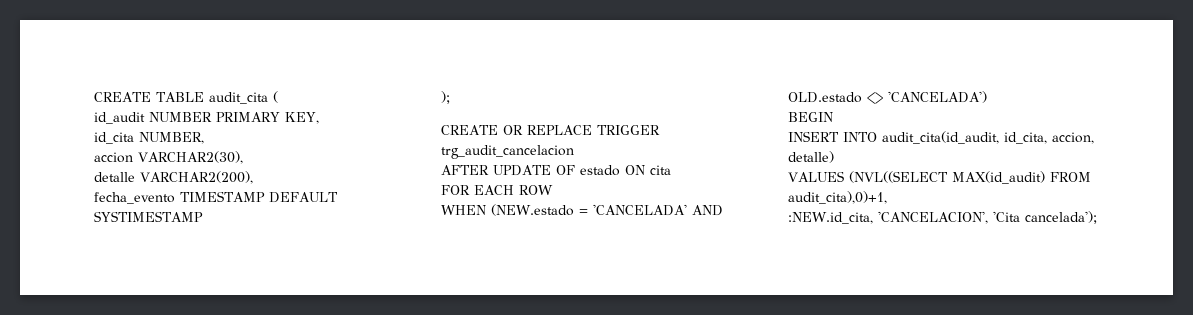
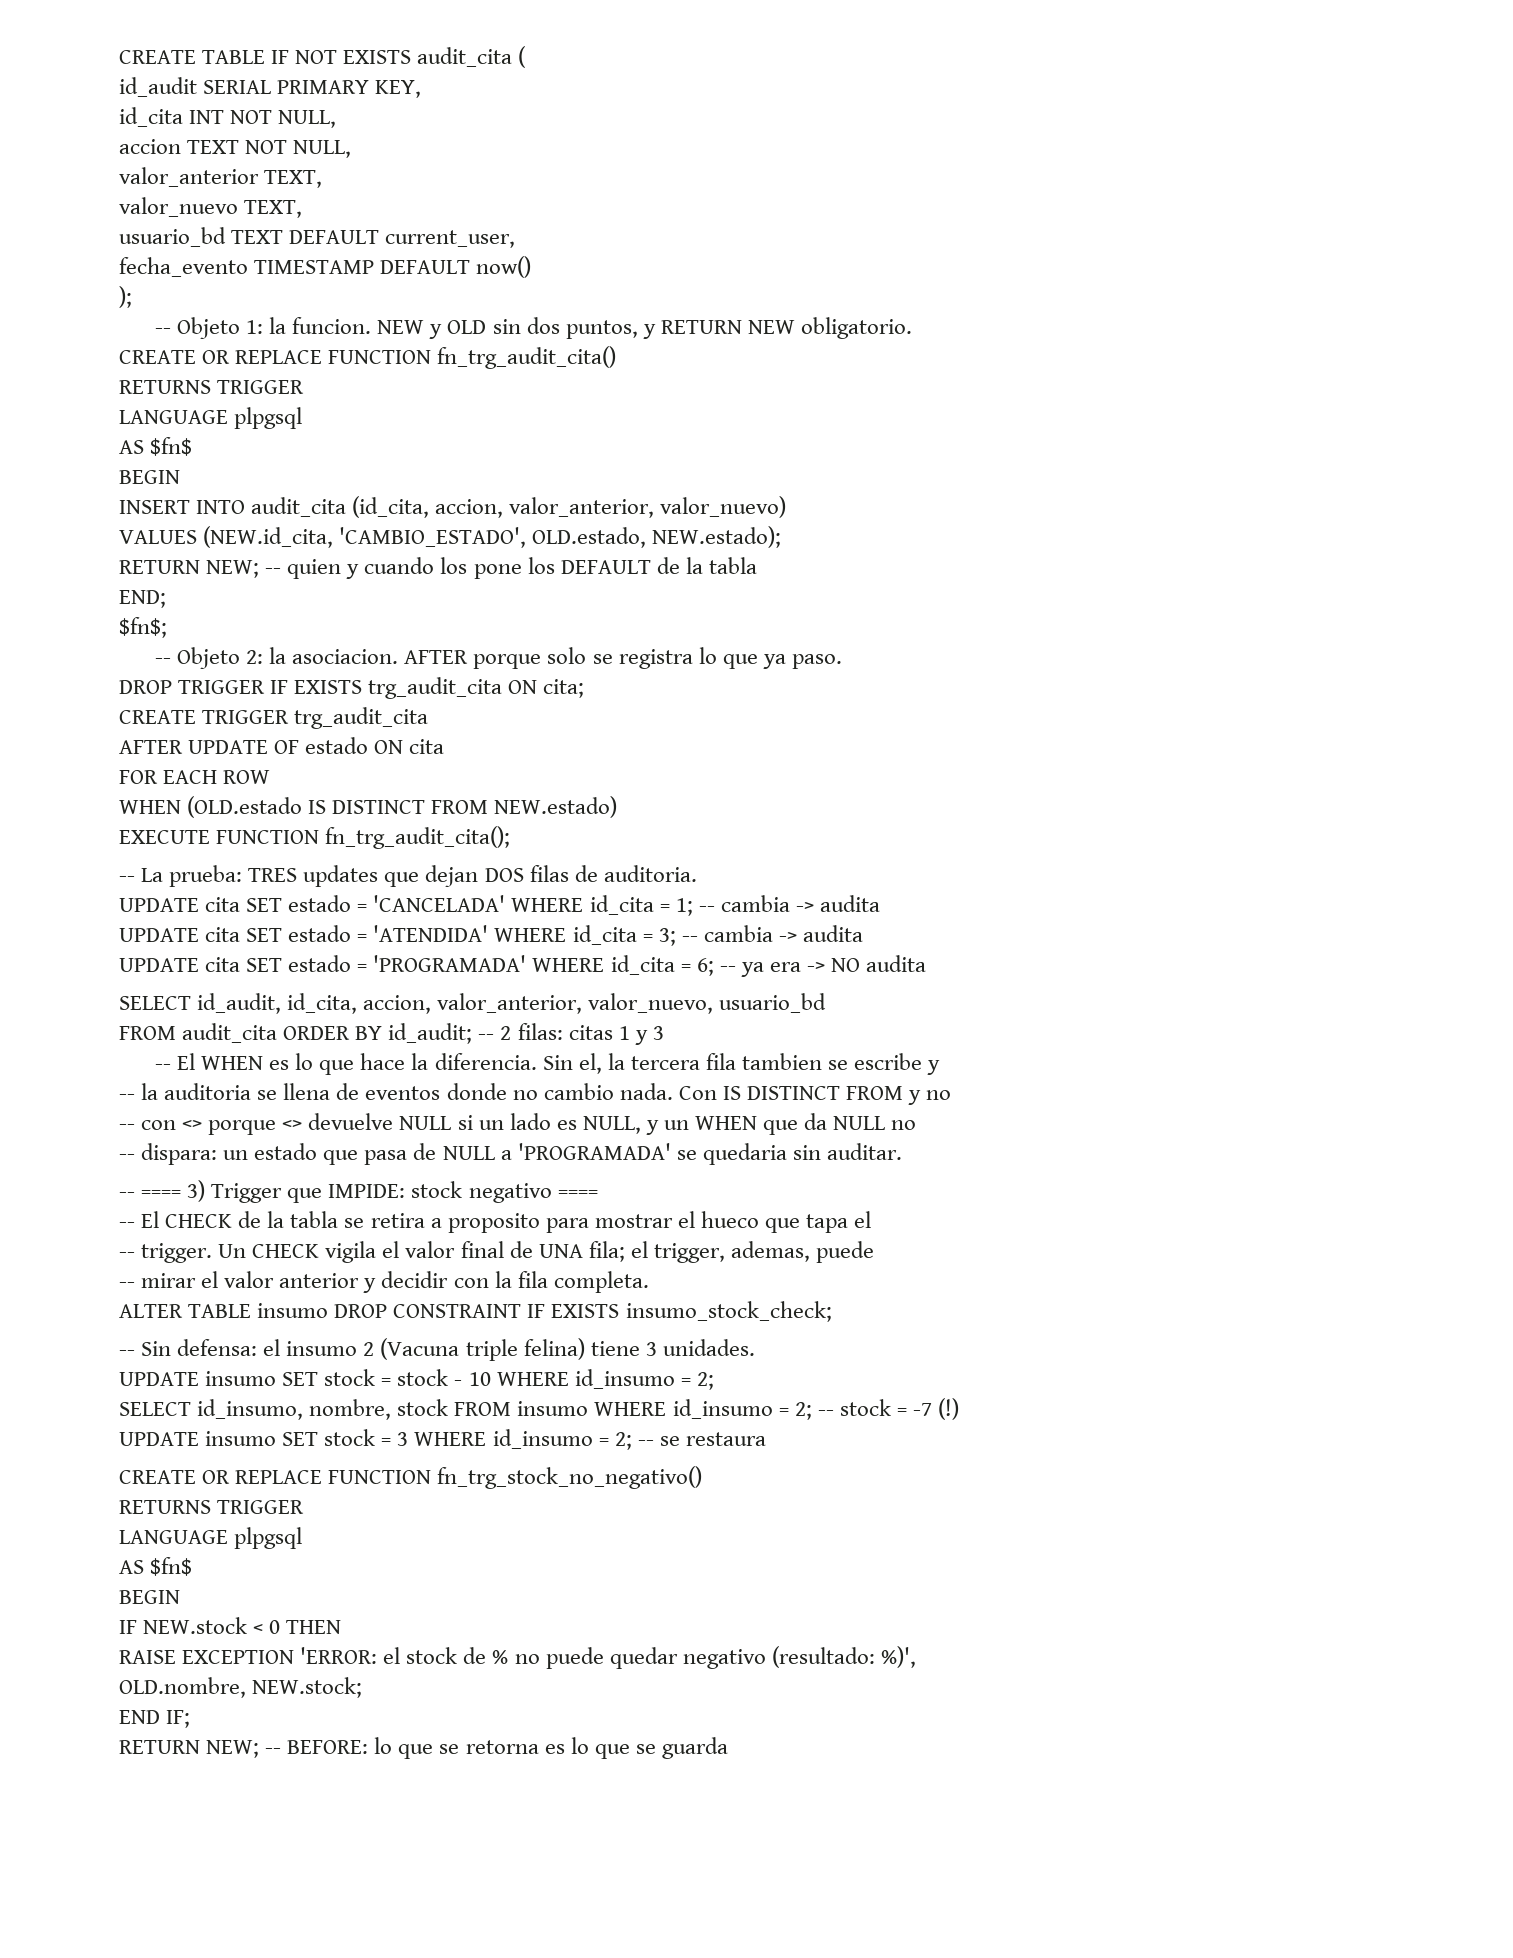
- CREATE TABLE audit_cita (
+ CREATE TABLE IF NOT EXISTS audit_cita (
- id_audit NUMBER PRIMARY KEY,
+ id_audit SERIAL PRIMARY KEY,
- id_cita NUMBER,
- accion VARCHAR2(30),
- detalle VARCHAR2(200),
+ id_cita INT NOT NULL,
+ accion TEXT NOT NULL,
+ valor_anterior TEXT,
+ valor_nuevo TEXT,
+ usuario_bd TEXT DEFAULT current_user,
- fecha_evento TIMESTAMP DEFAULT SYSTIMESTAMP
+ fecha_evento TIMESTAMP DEFAULT now()
- CREATE OR REPLACE TRIGGER trg_audit_cancelacion
+ -- Objeto 1: la funcion. NEW y OLD sin dos puntos, y RETURN NEW obligatorio.
+ CREATE OR REPLACE FUNCTION fn_trg_audit_cita()
+ RETURNS TRIGGER
+ LANGUAGE plpgsql
+ AS $fn$
+ BEGIN
+ INSERT INTO audit_cita (id_cita, accion, valor_anterior, valor_nuevo)
+ VALUES (NEW.id_cita, 'CAMBIO_ESTADO', OLD.estado, NEW.estado);
+ RETURN NEW; -- quien y cuando los pone los DEFAULT de la tabla
+ END;
+ $fn$;
+ -- Objeto 2: la asociacion. AFTER porque solo se registra lo que ya paso.
+ DROP TRIGGER IF EXISTS trg_audit_cita ON cita;
+ CREATE TRIGGER trg_audit_cita
- WHEN (NEW.estado = 'CANCELADA' AND OLD.estado <> 'CANCELADA')
+ WHEN (OLD.estado IS DISTINCT FROM NEW.estado)
+ EXECUTE FUNCTION fn_trg_audit_cita();
+ -- La prueba: TRES updates que dejan DOS filas de auditoria.
+ UPDATE cita SET estado = 'CANCELADA' WHERE id_cita = 1; -- cambia -> audita
+ UPDATE cita SET estado = 'ATENDIDA' WHERE id_cita = 3; -- cambia -> audita
+ UPDATE cita SET estado = 'PROGRAMADA' WHERE id_cita = 6; -- ya era -> NO audita
+ SELECT id_audit, id_cita, accion, valor_anterior, valor_nuevo, usuario_bd
+ FROM audit_cita ORDER BY id_audit; -- 2 filas: citas 1 y 3
+ -- El WHEN es lo que hace la diferencia. Sin el, la tercera fila tambien se escribe y
+ -- la auditoria se llena de eventos donde no cambio nada. Con IS DISTINCT FROM y no
+ -- con <> porque <> devuelve NULL si un lado es NULL, y un WHEN que da NULL no
+ -- dispara: un estado que pasa de NULL a 'PROGRAMADA' se quedaria sin auditar.
+ -- ==== 3) Trigger que IMPIDE: stock negativo ====
+ -- El CHECK de la tabla se retira a proposito para mostrar el hueco que tapa el
+ -- trigger. Un CHECK vigila el valor final de UNA fila; el trigger, ademas, puede
+ -- mirar el valor anterior y decidir con la fila completa.
+ ALTER TABLE insumo DROP CONSTRAINT IF EXISTS insumo_stock_check;
+ -- Sin defensa: el insumo 2 (Vacuna triple felina) tiene 3 unidades.
+ UPDATE insumo SET stock = stock - 10 WHERE id_insumo = 2;
+ SELECT id_insumo, nombre, stock FROM insumo WHERE id_insumo = 2; -- stock = -7 (!)
+ UPDATE insumo SET stock = 3 WHERE id_insumo = 2; -- se restaura
+ CREATE OR REPLACE FUNCTION fn_trg_stock_no_negativo()
+ RETURNS TRIGGER
+ LANGUAGE plpgsql
+ AS $fn$
  BEGIN
- INSERT INTO audit_cita(id_audit, id_cita, accion, detalle)
- VALUES (NVL((SELECT MAX(id_audit) FROM audit_cita),0)+1,
- :NEW.id_cita, 'CANCELACION', 'Cita cancelada');
+ IF NEW.stock < 0 THEN
+ RAISE EXCEPTION 'ERROR: el stock de % no puede quedar negativo (resultado: %)',
+ OLD.nombre, NEW.stock;
+ END IF;
+ RETURN NEW; -- BEFORE: lo que se retorna es lo que se guarda

